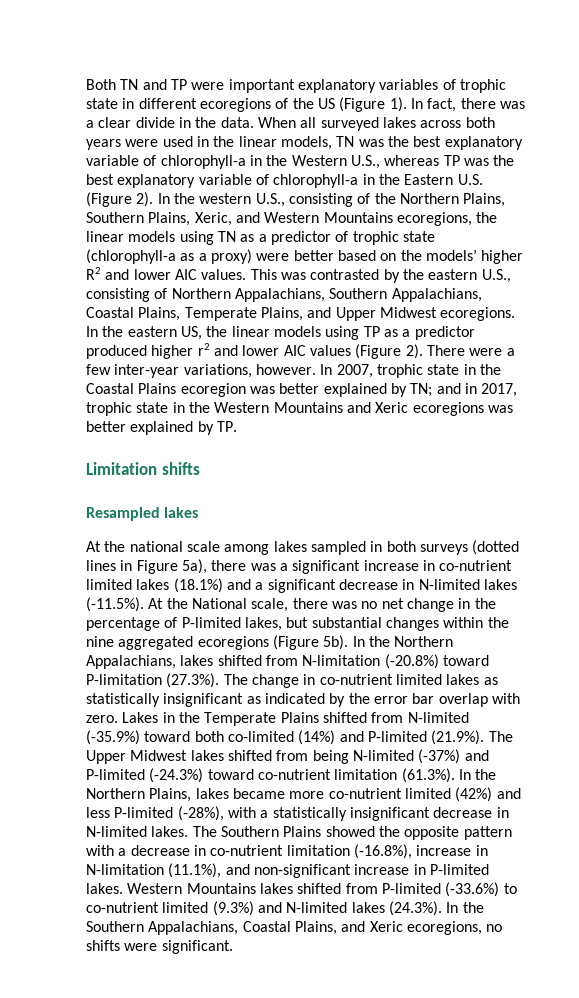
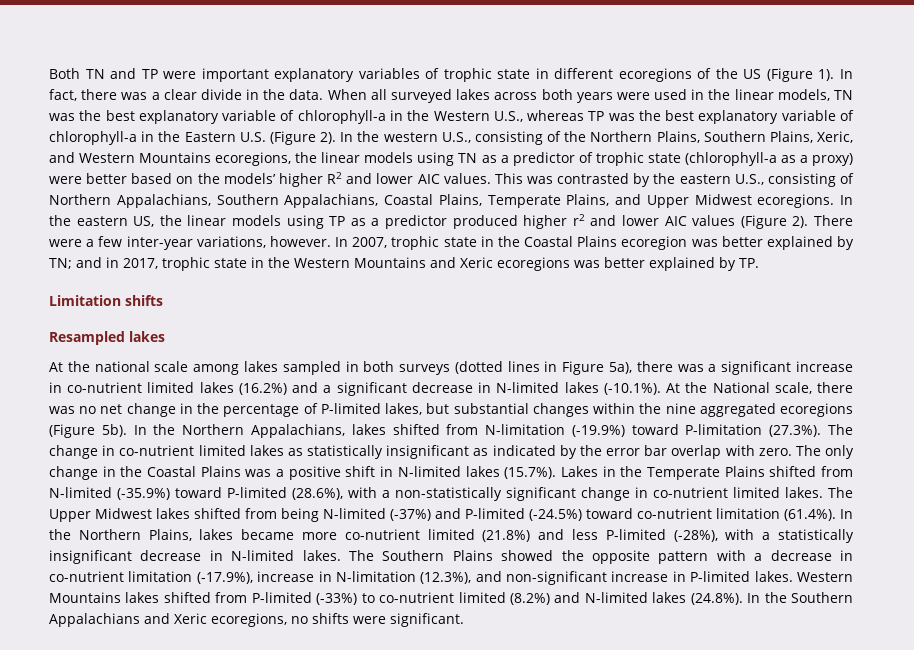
- At the national scale among lakes sampled in both surveys (dotted lines in Figure 5a), there was a significant increase in co-nutrient limited lakes (18.1%) and a significant decrease in N-limited lakes (-11.5%). At the National scale, there was no net change in the percentage of P-limited lakes, but substantial changes within the nine aggregated ecoregions (Figure 5b).
+ At the national scale among lakes sampled in both surveys (dotted lines in Figure 5a), there was a significant increase in co-nutrient limited lakes (16.2%) and a significant decrease in N-limited lakes (-10.1%). At the National scale, there was no net change in the percentage of P-limited lakes, but substantial changes within the nine aggregated ecoregions (Figure 5b).
- In the Northern Appalachians, lakes shifted from N-limitation (-20.8%) toward P-limitation (27.3%). The change in co-nutrient limited lakes as statistically insignificant as indicated by the error bar overlap with zero.
+ In the Northern Appalachians, lakes shifted from N-limitation (-19.9%) toward P-limitation (27.3%). The change in co-nutrient limited lakes as statistically insignificant as indicated by the error bar overlap with zero.
- Lakes in the Temperate Plains shifted from N-limited (-35.9%) toward both co-limited (14%) and P-limited (21.9%). The Upper Midwest lakes shifted from being N-limited (-37%) and P-limited (-24.3%) toward co-nutrient limitation (61.3%). In the Northern Plains, lakes became more co-nutrient limited (42%) and less P-limited (-28%), with a statistically insignificant decrease in N-limited lakes.
+ The only change in the Coastal Plains was a positive shift in N-limited lakes (15.7%). Lakes in the Temperate Plains shifted from N-limited (-35.9%) toward P-limited (28.6%), with a non-statistically significant change in co-nutrient limited lakes. The Upper Midwest lakes shifted from being N-limited (-37%) and P-limited (-24.5%) toward co-nutrient limitation (61.4%). In the Northern Plains, lakes became more co-nutrient limited (21.8%) and less P-limited (-28%), with a statistically insignificant decrease in N-limited lakes.
- The Southern Plains showed the opposite pattern with a decrease in co-nutrient limitation (-16.8%), increase in N-limitation (11.1%), and non-significant increase in P-limited lakes.
+ The Southern Plains showed the opposite pattern with a decrease in co-nutrient limitation (-17.9%), increase in N-limitation (12.3%), and non-significant increase in P-limited lakes.
- Western Mountains lakes shifted from P-limited (-33.6%) to co-nutrient limited (9.3%) and N-limited lakes (24.3%). In the Southern Appalachians, Coastal Plains, and Xeric ecoregions, no shifts were significant.
+ Western Mountains lakes shifted from P-limited (-33%) to co-nutrient limited (8.2%) and N-limited lakes (24.8%). In the Southern Appalachians and Xeric ecoregions, no shifts were significant.

